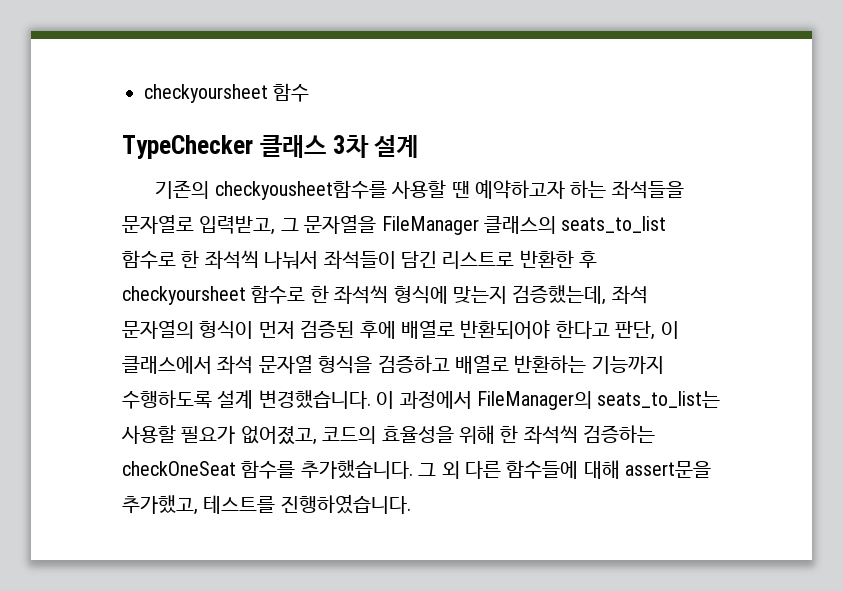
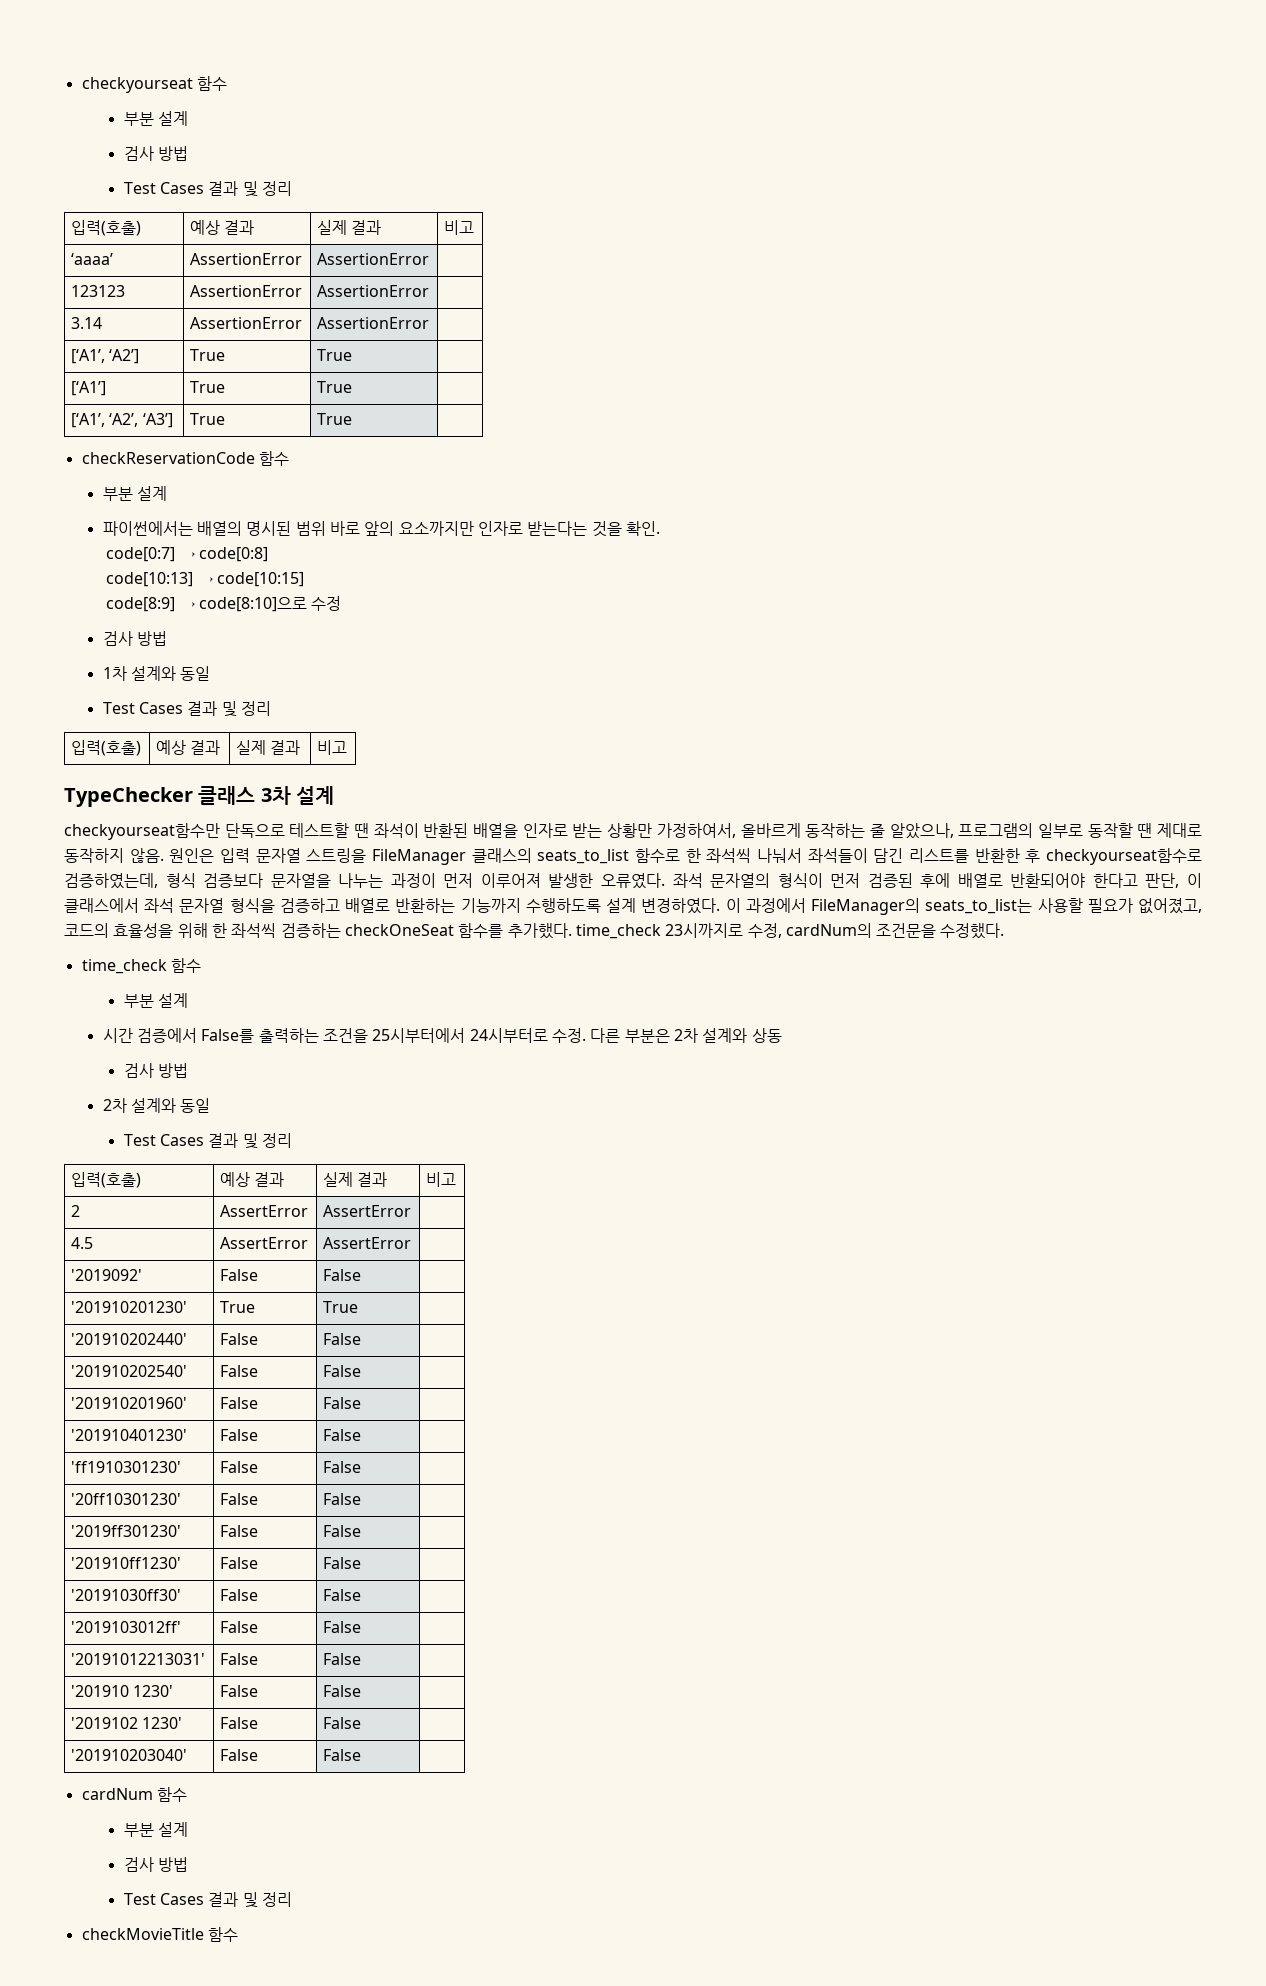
- checkyoursheet 함수
+ checkyourseat 함수
+ 부분 설계
+ 검사 방법
+ Test Cases 결과 및 정리
+ 입력(호출) | 예상 결과 | 실제 결과 | 비고
+ ‘aaaa’ | AssertionError | AssertionError |
+ 123123 | AssertionError | AssertionError |
+ 3.14 | AssertionError | AssertionError |
+ [‘A1’, ‘A2’] | True | True |
+ [‘A1’] | True | True |
+ [‘A1’, ‘A2’, ‘A3’] | True | True |
+ checkReservationCode 함수
+ 부분 설계
+ 파이썬에서는 배열의 명시된 범위 바로 앞의 요소까지만 인자로 받는다는 것을 확인.
+ code[0:7] → code[0:8]
+ code[10:13] → code[10:15]
+ code[8:9] → code[8:10]으로 수정
+ 검사 방법
+ 1차 설계와 동일
+ Test Cases 결과 및 정리
+ 입력(호출) | 예상 결과 | 실제 결과 | 비고
  TypeChecker 클래스 3차 설계
- 기존의 checkyousheet함수를 사용할 땐 예약하고자 하는 좌석들을 문자열로 입력받고, 그 문자열을 FileManager 클래스의 seats_to_list 함수로 한 좌석씩 나눠서 좌석들이 담긴 리스트로 반환한 후 checkyoursheet 함수로 한 좌석씩 형식에 맞는지 검증했는데, 좌석 문자열의 형식이 먼저 검증된 후에 배열로 반환되어야 한다고 판단, 이 클래스에서 좌석 문자열 형식을 검증하고 배열로 반환하는 기능까지 수행하도록 설계 변경했습니다.
+ checkyourseat함수만 단독으로 테스트할 땐 좌석이 반환된 배열을 인자로 받는 상황만 가정하여서, 올바르게 동작하는 줄 알았으나, 프로그램의 일부로 동작할 땐 제대로 동작하지 않음. 원인은 입력 문자열 스트링을 FileManager 클래스의 seats_to_list 함수로 한 좌석씩 나눠서 좌석들이 담긴 리스트를 반환한 후 checkyourseat함수로 검증하였는데, 형식 검증보다 문자열을 나누는 과정이 먼저 이루어져 발생한 오류였다. 좌석 문자열의 형식이 먼저 검증된 후에 배열로 반환되어야 한다고 판단, 이 클래스에서 좌석 문자열 형식을 검증하고 배열로 반환하는 기능까지 수행하도록 설계 변경하였다.
- 이 과정에서 FileManager의 seats_to_list는 사용할 필요가 없어졌고, 코드의 효율성을 위해 한 좌석씩 검증하는 checkOneSeat 함수를 추가했습니다. 그 외 다른 함수들에 대해 assert문을 추가했고, 테스트를 진행하였습니다.
+ 이 과정에서 FileManager의 seats_to_list는 사용할 필요가 없어졌고, 코드의 효율성을 위해 한 좌석씩 검증하는 checkOneSeat 함수를 추가했다. time_check 23시까지로 수정, cardNum의 조건문을 수정했다.
+ time_check 함수
+ 부분 설계
+ 시간 검증에서 False를 출력하는 조건을 25시부터에서 24시부터로 수정. 다른 부분은 2차 설계와 상동
+ 검사 방법
+ 2차 설계와 동일
+ Test Cases 결과 및 정리
+ 입력(호출) | 예상 결과 | 실제 결과 | 비고
+ 2 | AssertError | AssertError |
+ 4.5 | AssertError | AssertError |
+ '2019092' | False | False |
+ '201910201230' | True | True |
+ '201910202440' | False | False |
+ '201910202540' | False | False |
+ '201910201960' | False | False |
+ '201910401230' | False | False |
+ 'ff1910301230' | False | False |
+ '20ff10301230' | False | False |
+ '2019ff301230' | False | False |
+ '201910ff1230' | False | False |
+ '20191030ff30' | False | False |
+ '2019103012ff' | False | False |
+ '20191012213031' | False | False |
+ '201910 1230' | False | False |
+ '2019102 1230' | False | False |
+ '201910203040' | False | False |
+ cardNum 함수
+ 부분 설계
+ 검사 방법
+ Test Cases 결과 및 정리
+ checkMovieTitle 함수

